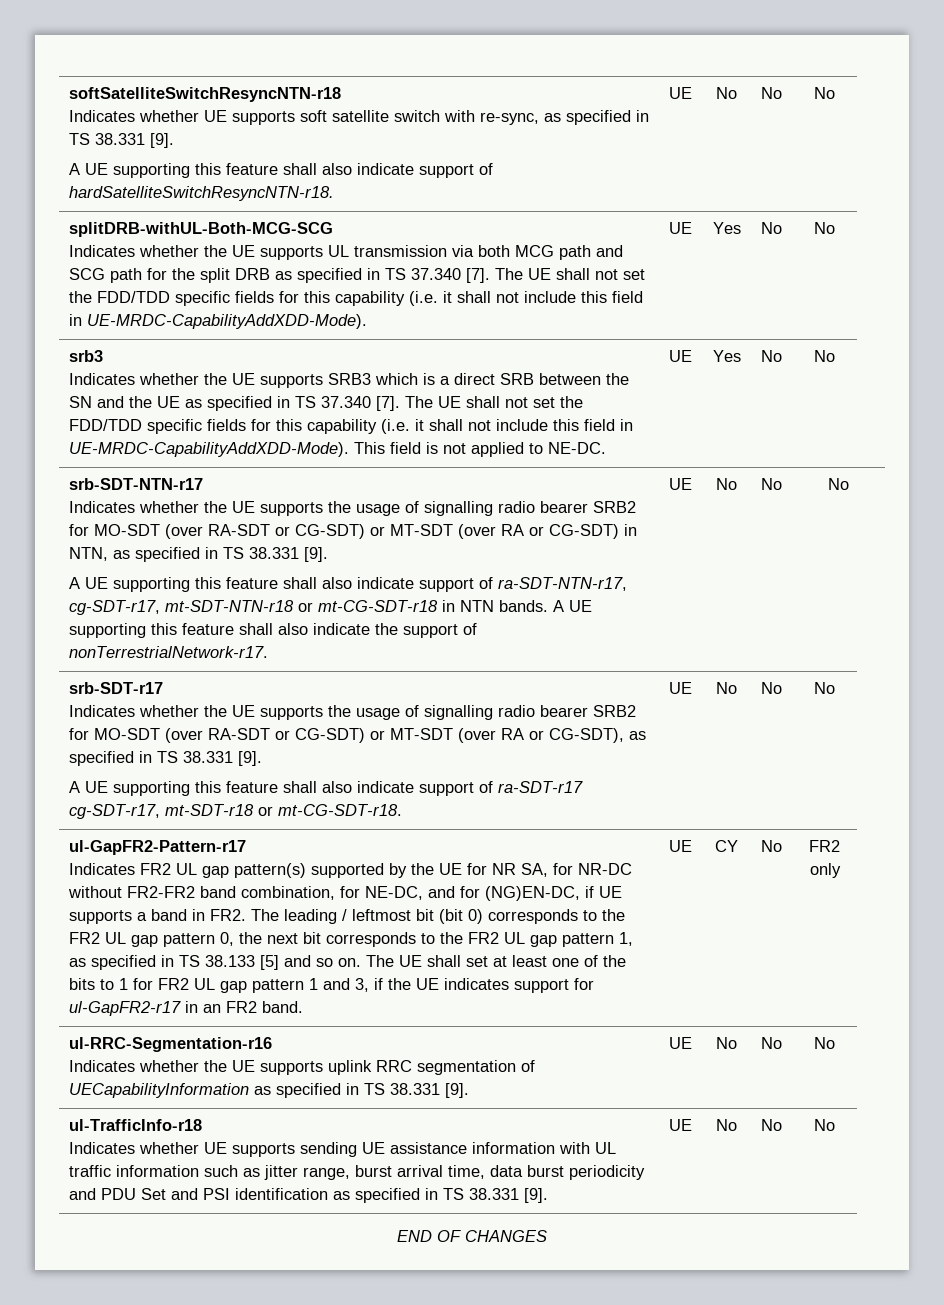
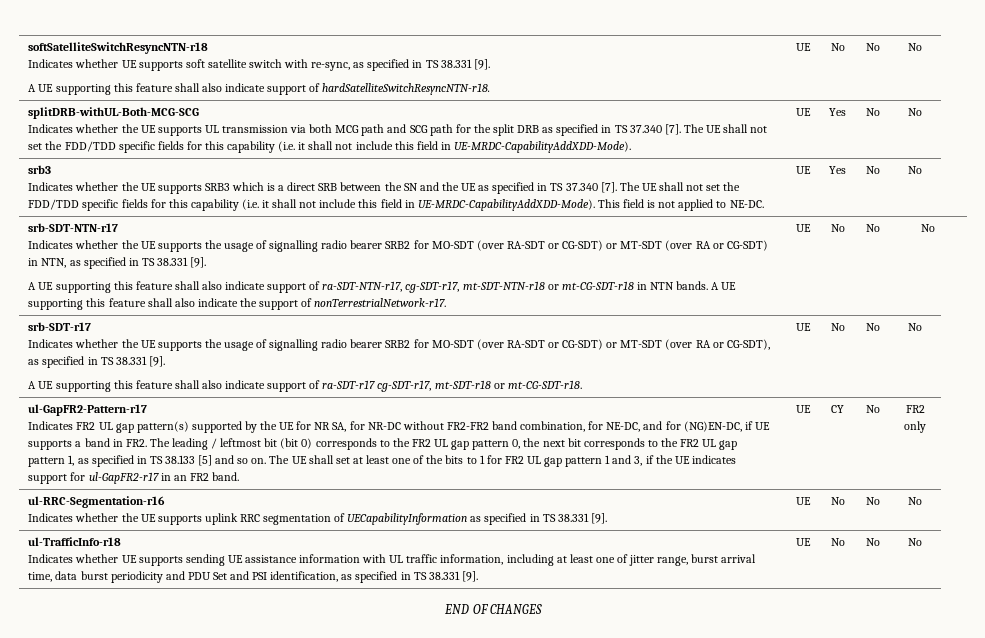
- Indicates whether UE supports sending UE assistance information with UL traffic information such as jitter range, burst arrival time, data burst periodicity and PDU Set and PSI identification as specified in TS 38.331 [9].
+ Indicates whether UE supports sending UE assistance information with UL traffic information, including at least one of jitter range, burst arrival time, data burst periodicity and PDU Set and PSI identification, as specified in TS 38.331 [9].

